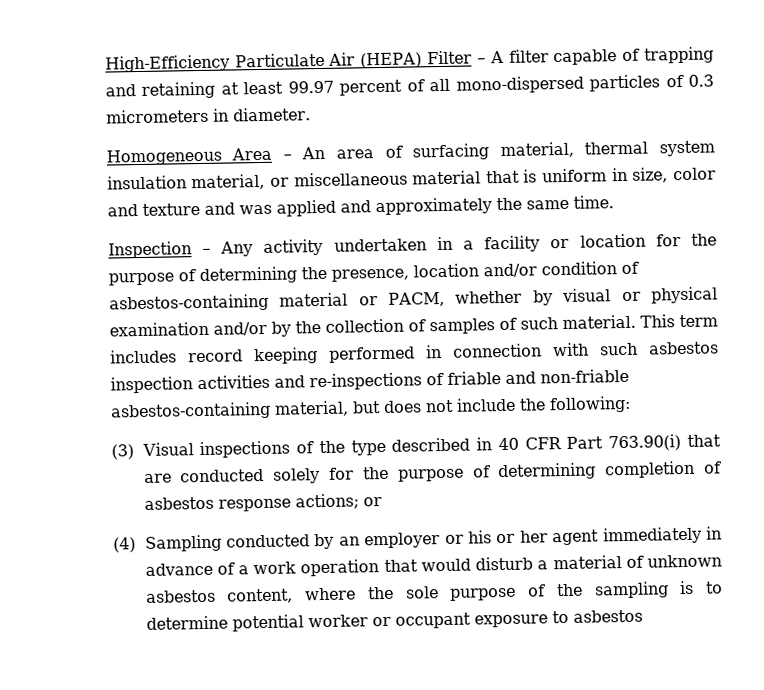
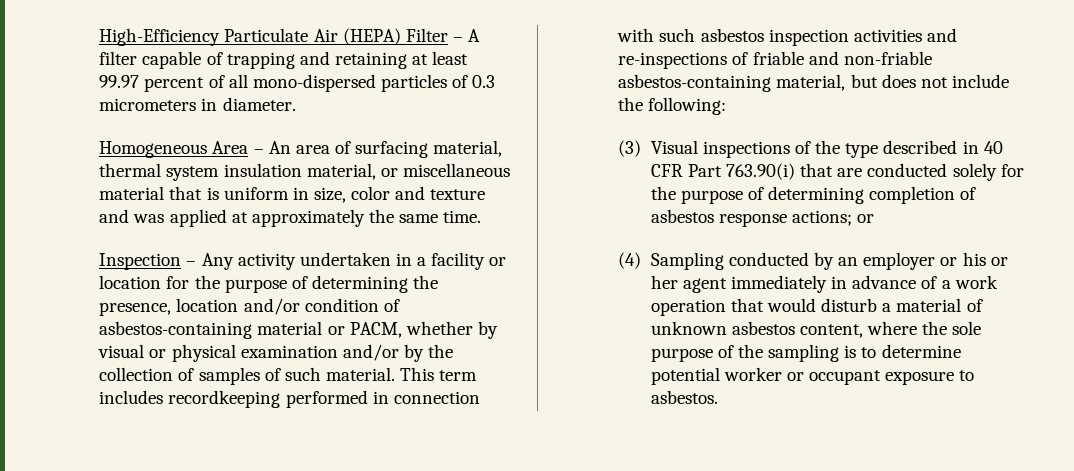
- Homogeneous Area – An area of surfacing material, thermal system insulation material, or miscellaneous material that is uniform in size, color and texture and was applied and approximately the same time.
+ Homogeneous Area – An area of surfacing material, thermal system insulation material, or miscellaneous material that is uniform in size, color and texture and was applied at approximately the same time.
- This term includes record keeping performed in connection with such asbestos inspection activities and re-inspections of friable and non-friable asbestos-containing material, but does not include the following:
+ This term includes recordkeeping performed in connection with such asbestos inspection activities and re-inspections of friable and non-friable asbestos-containing material, but does not include the following:
- (4) Sampling conducted by an employer or his or her agent immediately in advance of a work operation that would disturb a material of unknown asbestos content, where the sole purpose of the sampling is to determine potential worker or occupant exposure to asbestos
+ (4) Sampling conducted by an employer or his or her agent immediately in advance of a work operation that would disturb a material of unknown asbestos content, where the sole purpose of the sampling is to determine potential worker or occupant exposure to asbestos.

